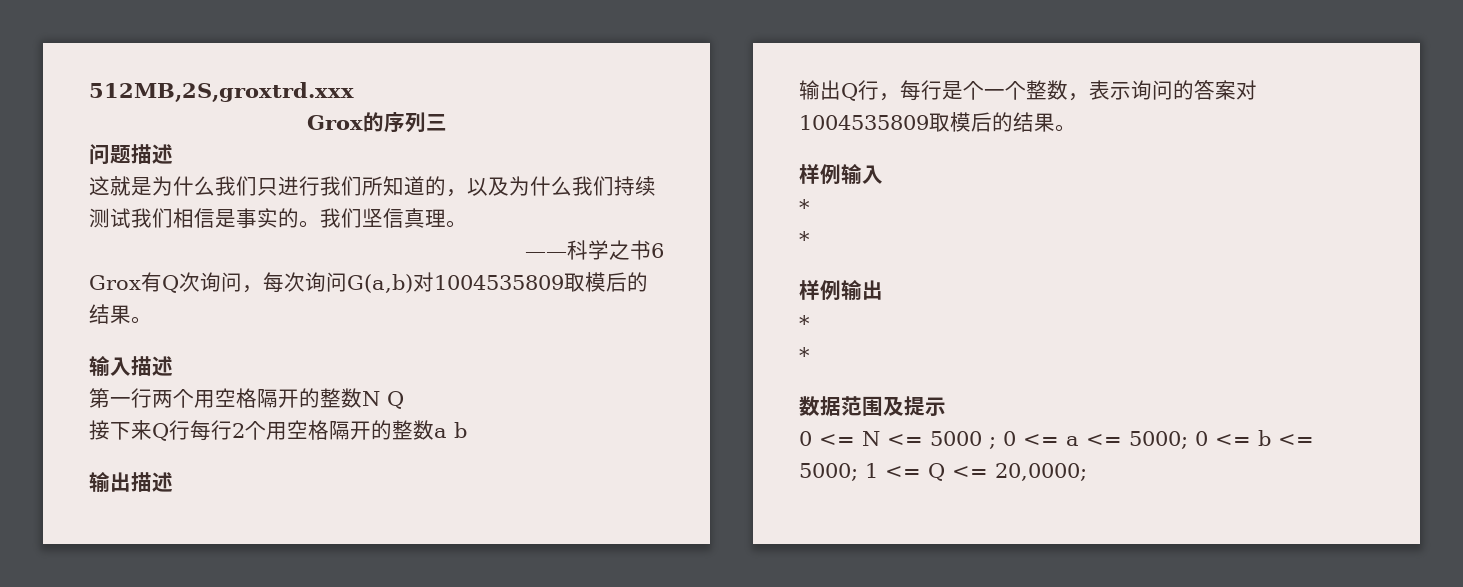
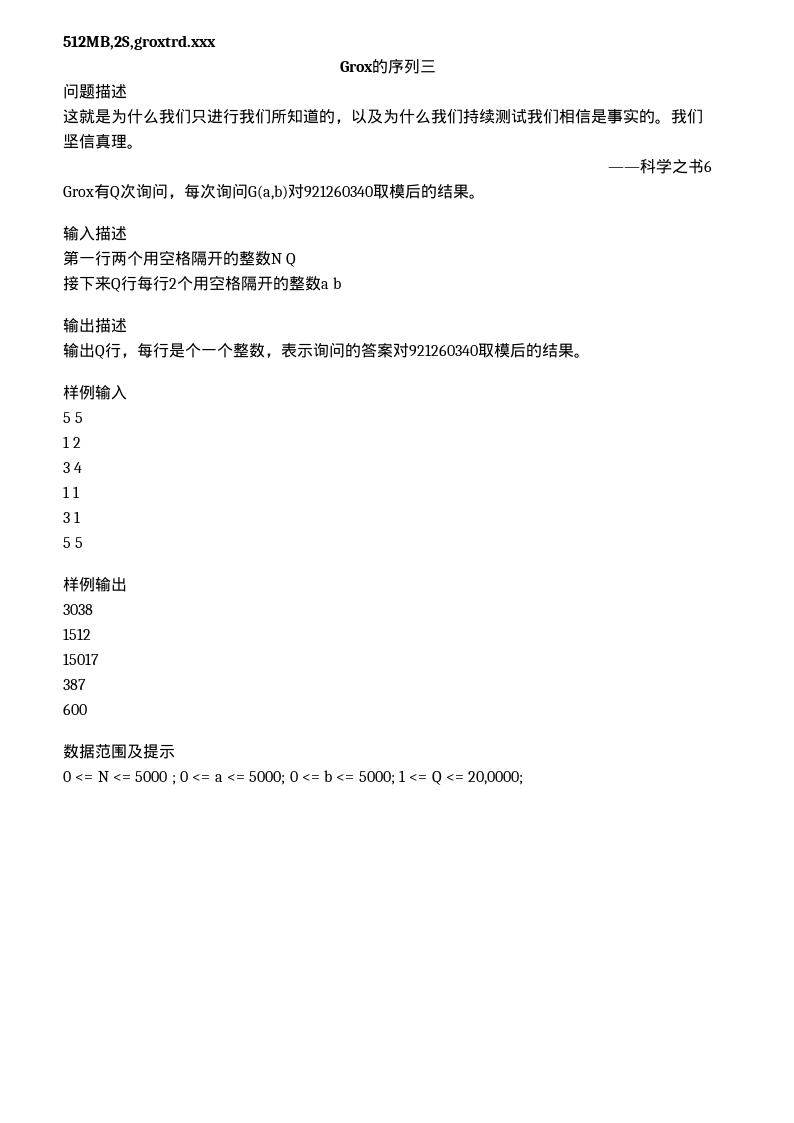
- Grox有Q次询问，每次询问G(a,b)对1004535809取模后的结果。
+ Grox有Q次询问，每次询问G(a,b)对921260340取模后的结果。
- 输出Q行，每行是个一个整数，表示询问的答案对1004535809取模后的结果。
+ 输出Q行，每行是个一个整数，表示询问的答案对921260340取模后的结果。
  样例输入
- *
- *
+ 5 5
+ 1 2
+ 3 4
+ 1 1
+ 3 1
+ 5 5
  样例输出
- *
- *
+ 3038
+ 1512
+ 15017
+ 387
+ 600

